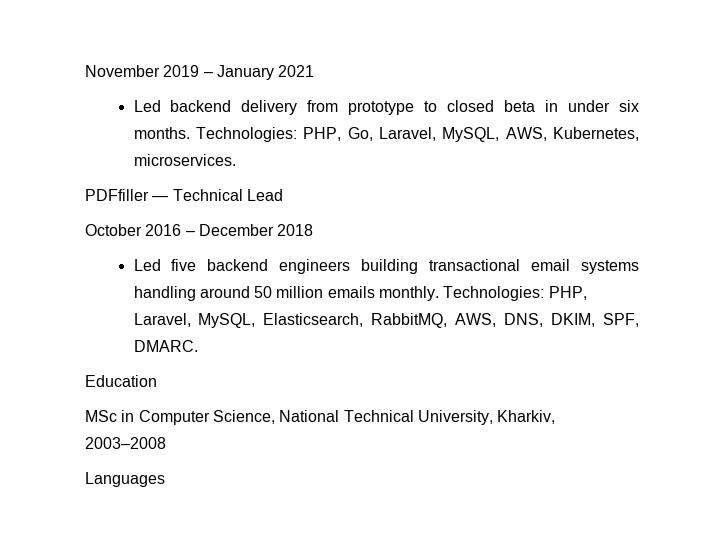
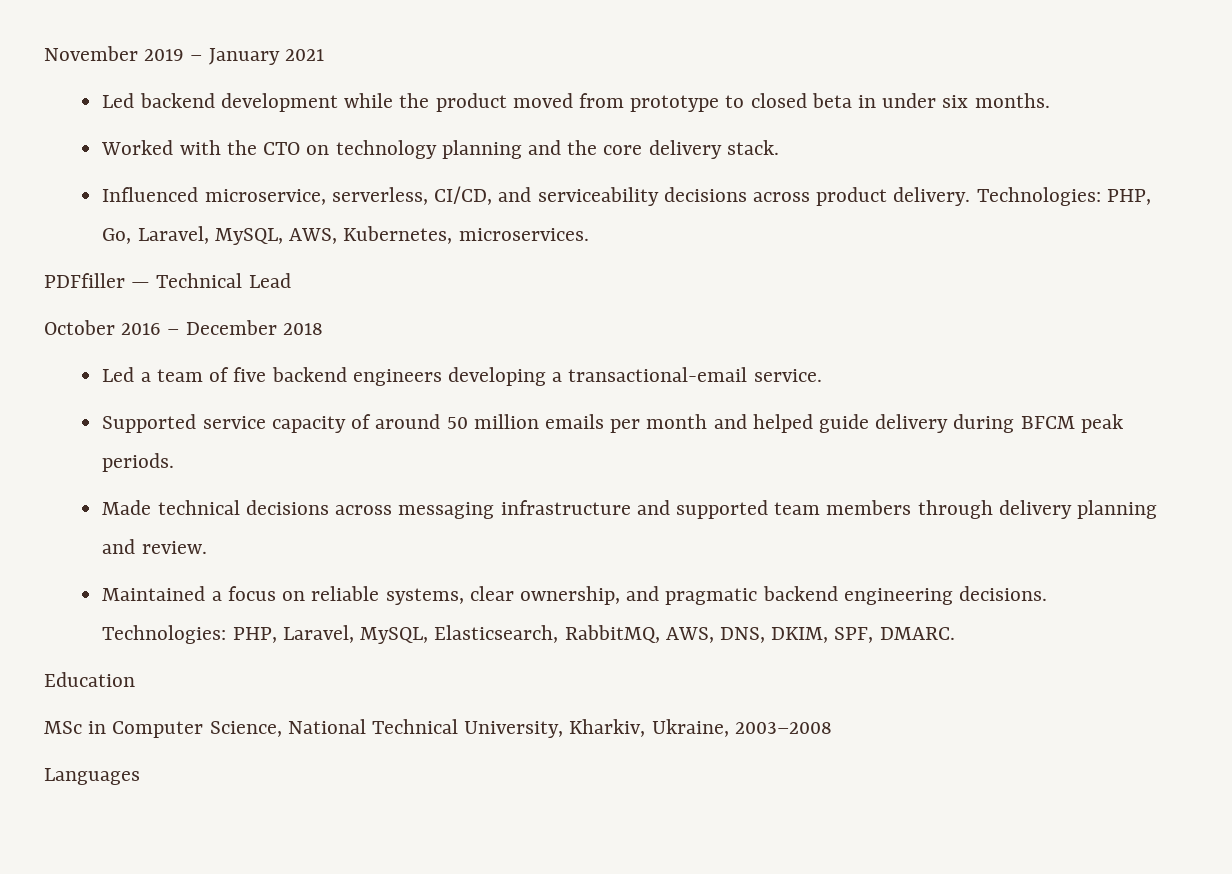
- Led backend delivery from prototype to closed beta in under six months.
+ Led backend development while the product moved from prototype to closed beta in under six months.
+ Worked with the CTO on technology planning and the core delivery stack.
+ Influenced microservice, serverless, CI/CD, and serviceability decisions across product delivery.
- Led five backend engineers building transactional email systems handling around 50 million emails monthly.
+ Led a team of five backend engineers developing a transactional-email service.
+ Supported service capacity of around 50 million emails per month and helped guide delivery during BFCM peak periods.
+ Made technical decisions across messaging infrastructure and supported team members through delivery planning and review.
+ Maintained a focus on reliable systems, clear ownership, and pragmatic backend engineering decisions.
- MSc in Computer Science, National Technical University, Kharkiv, 2003–2008
+ MSc in Computer Science, National Technical University, Kharkiv, Ukraine, 2003–2008

